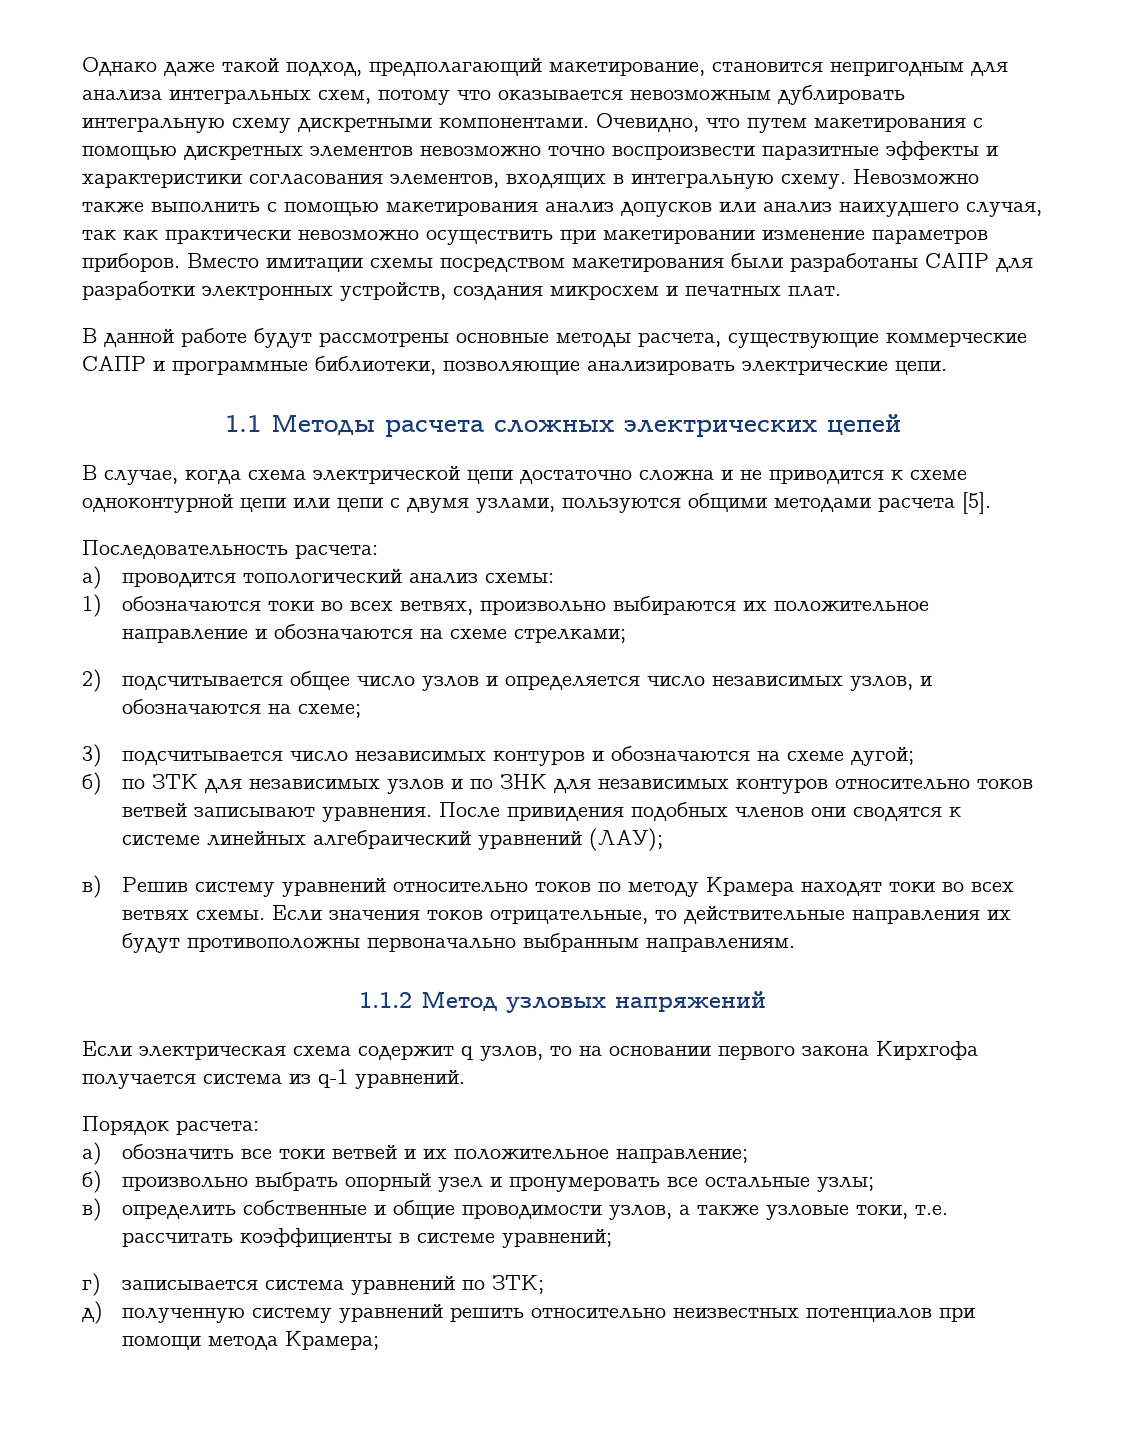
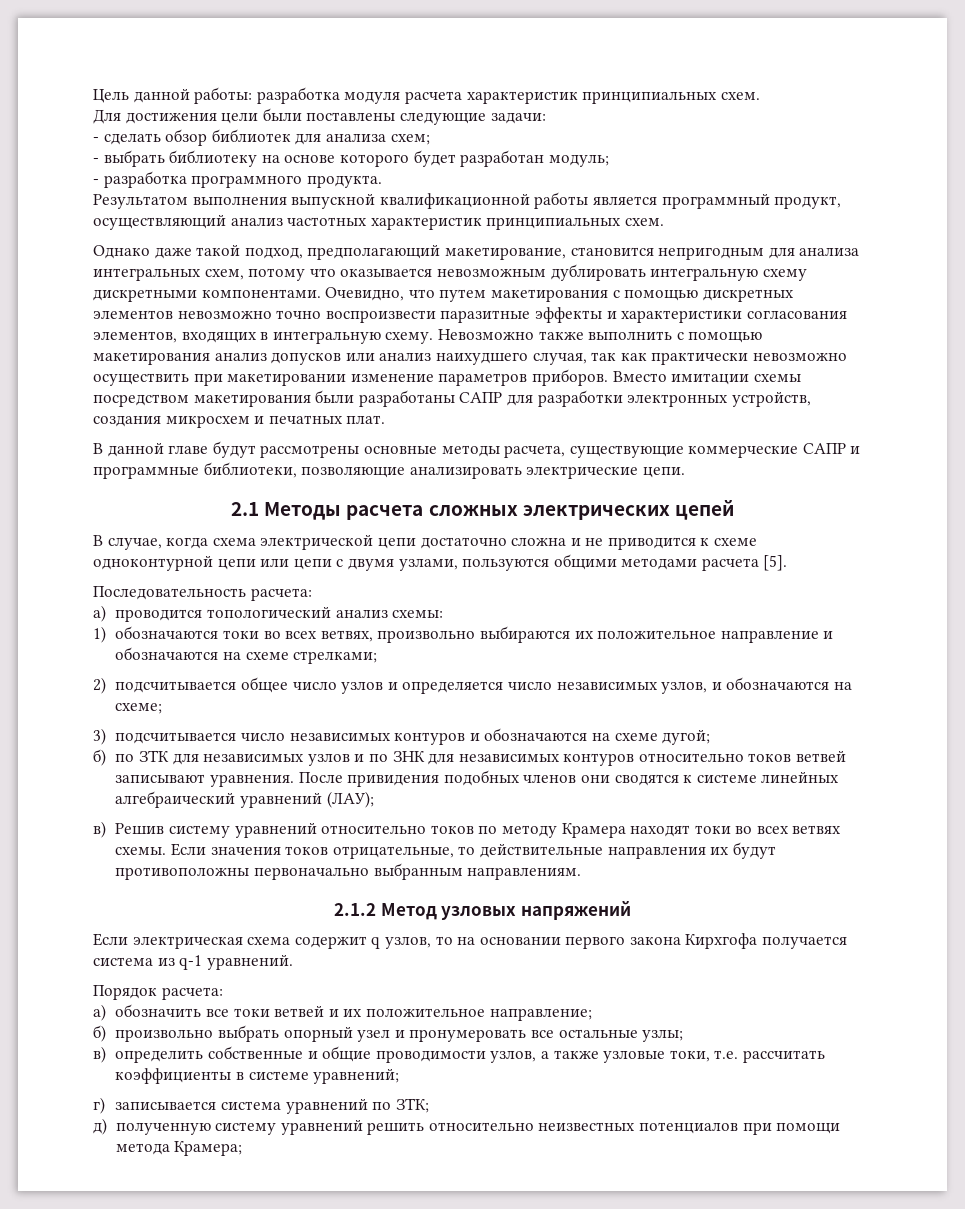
+ Цель данной работы: разработка модуля расчета характеристик принципиальных схем.
+ Для достижения цели были поставлены следующие задачи:
+ - сделать обзор библиотек для анализа схем;
+ - выбрать библиотеку на основе которого будет разработан модуль;
+ - разработка программного продукта.
+ Результатом выполнения выпускной квалификационной работы является программный продукт, осуществляющий анализ частотных характеристик принципиальных схем.
- В данной работе будут рассмотрены основные методы расчета, существующие коммерческие САПР и программные библиотеки, позволяющие анализировать электрические цепи.
+ В данной главе будут рассмотрены основные методы расчета, существующие коммерческие САПР и программные библиотеки, позволяющие анализировать электрические цепи.
- 1.1 Методы расчета сложных электрических цепей
+ 2.1 Методы расчета сложных электрических цепей
- 1.1.2 Метод узловых напряжений
+ 2.1.2 Метод узловых напряжений

